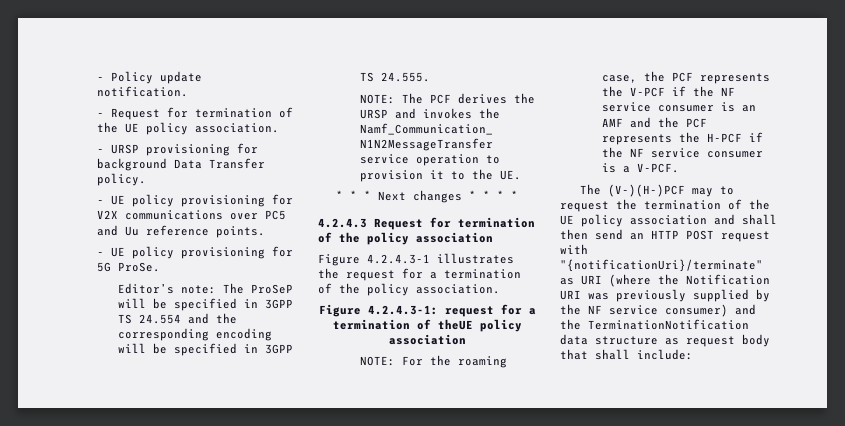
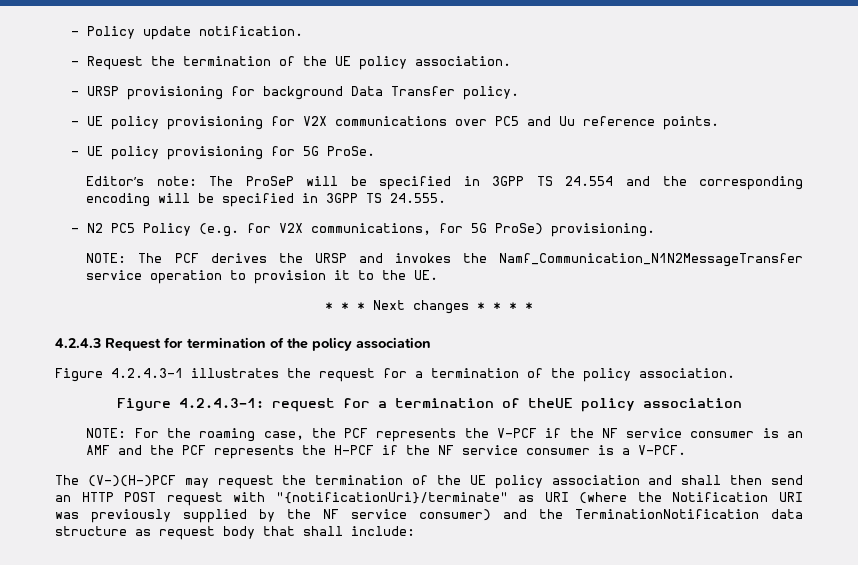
- - Request for termination of the UE policy association.
+ - Request the termination of the UE policy association.
+ - N2 PC5 Policy (e.g. for V2X communications, for 5G ProSe) provisioning.
- The (V-)(H-)PCF may to request the termination of the UE policy association and shall then send an HTTP POST request with "{notificationUri}/terminate" as URI (where the Notification URI was previously supplied by the NF service consumer) and the TerminationNotification data structure as request body that shall include:
+ The (V-)(H-)PCF may request the termination of the UE policy association and shall then send an HTTP POST request with "{notificationUri}/terminate" as URI (where the Notification URI was previously supplied by the NF service consumer) and the TerminationNotification data structure as request body that shall include:

